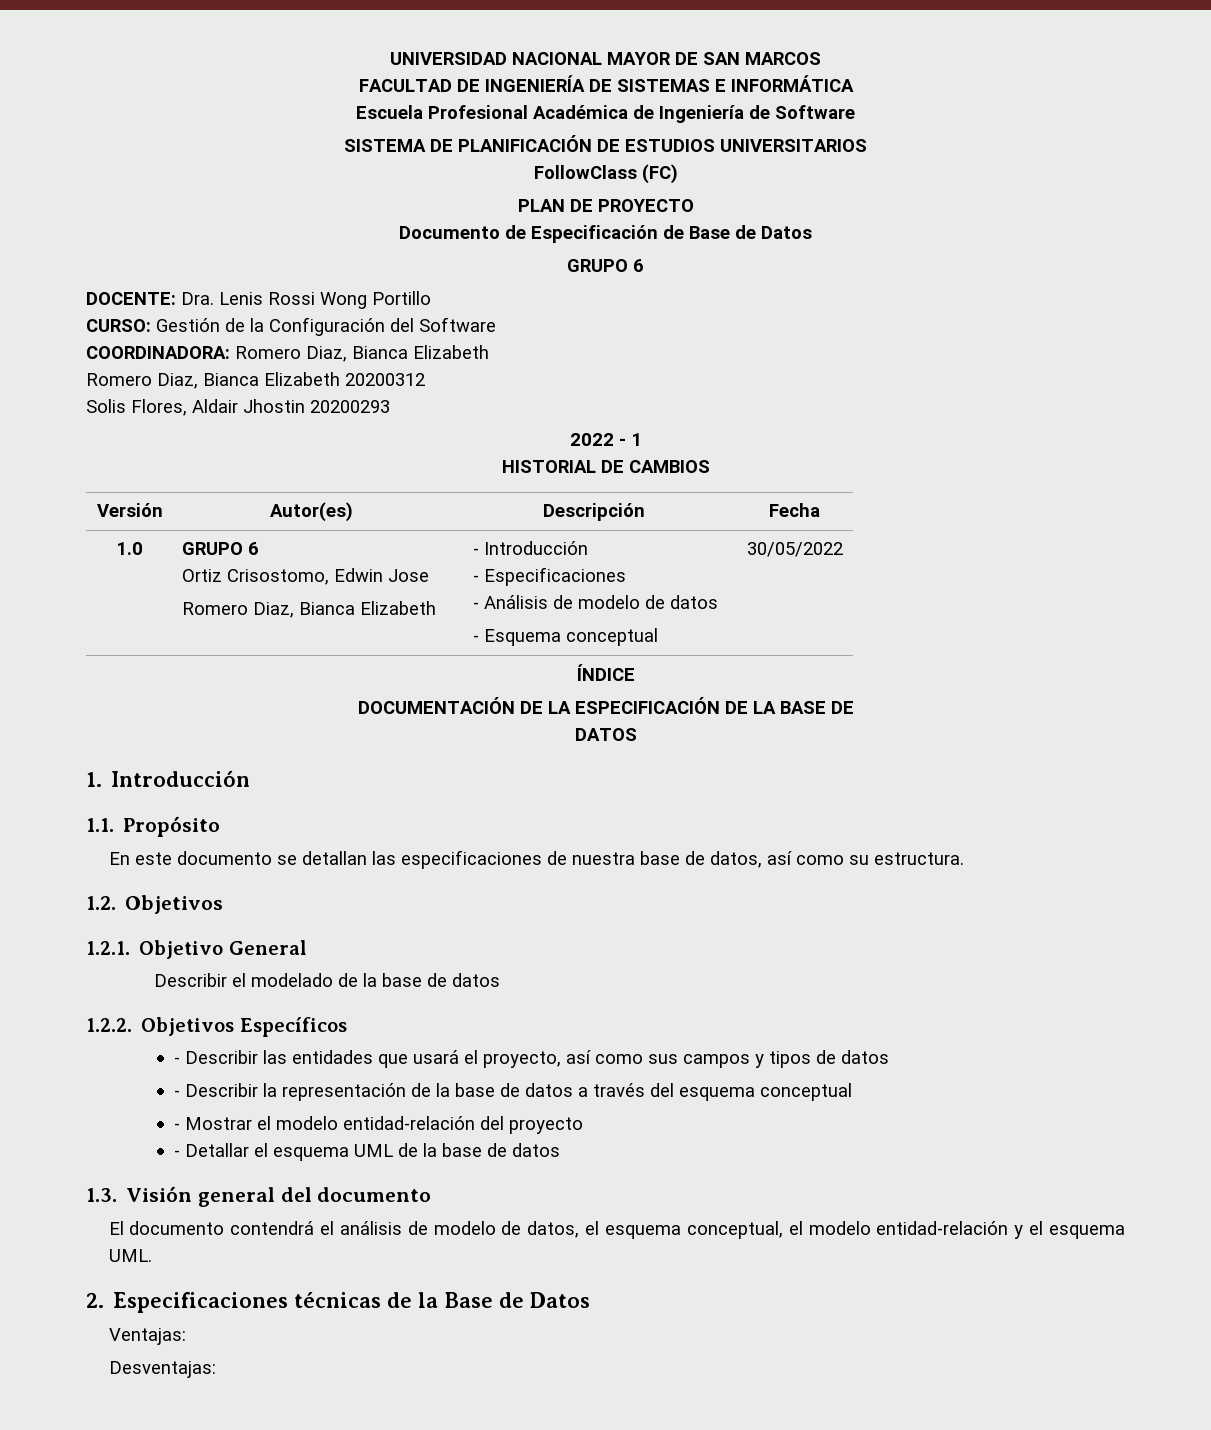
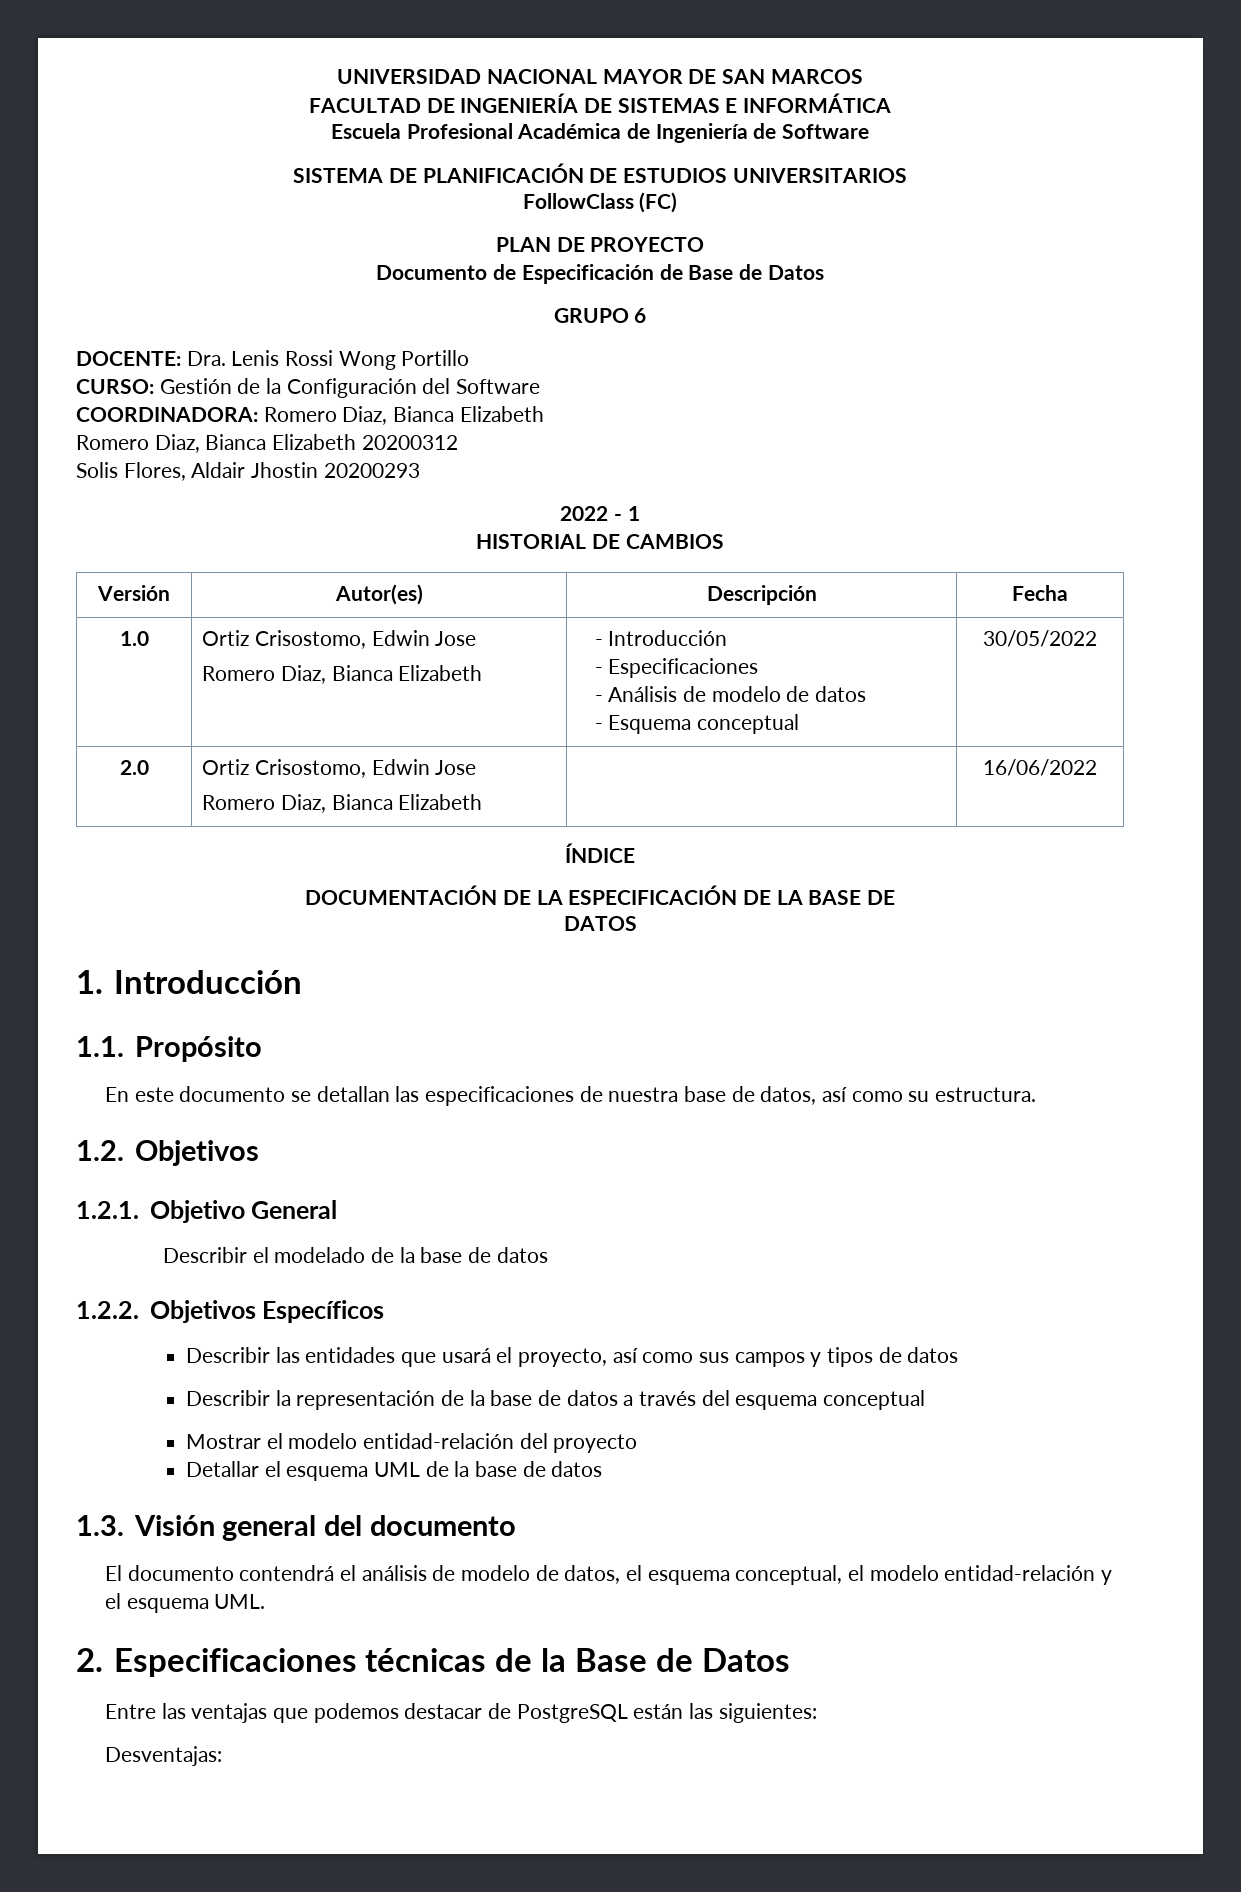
- 1.0 | GRUPO 6
- Ortiz Crisostomo, Edwin Jose
+ 1.0 | Ortiz Crisostomo, Edwin Jose
+ 2.0 | Ortiz Crisostomo, Edwin Jose
+ Romero Diaz, Bianca Elizabeth | | 16/06/2022
- - Describir las entidades que usará el proyecto, así como sus campos y tipos de datos
+ Describir las entidades que usará el proyecto, así como sus campos y tipos de datos
- - Describir la representación de la base de datos a través del esquema conceptual
+ Describir la representación de la base de datos a través del esquema conceptual
- - Mostrar el modelo entidad-relación del proyecto
+ Mostrar el modelo entidad-relación del proyecto
- - Detallar el esquema UML de la base de datos
+ Detallar el esquema UML de la base de datos
- Ventajas:
+ Entre las ventajas que podemos destacar de PostgreSQL están las siguientes:

